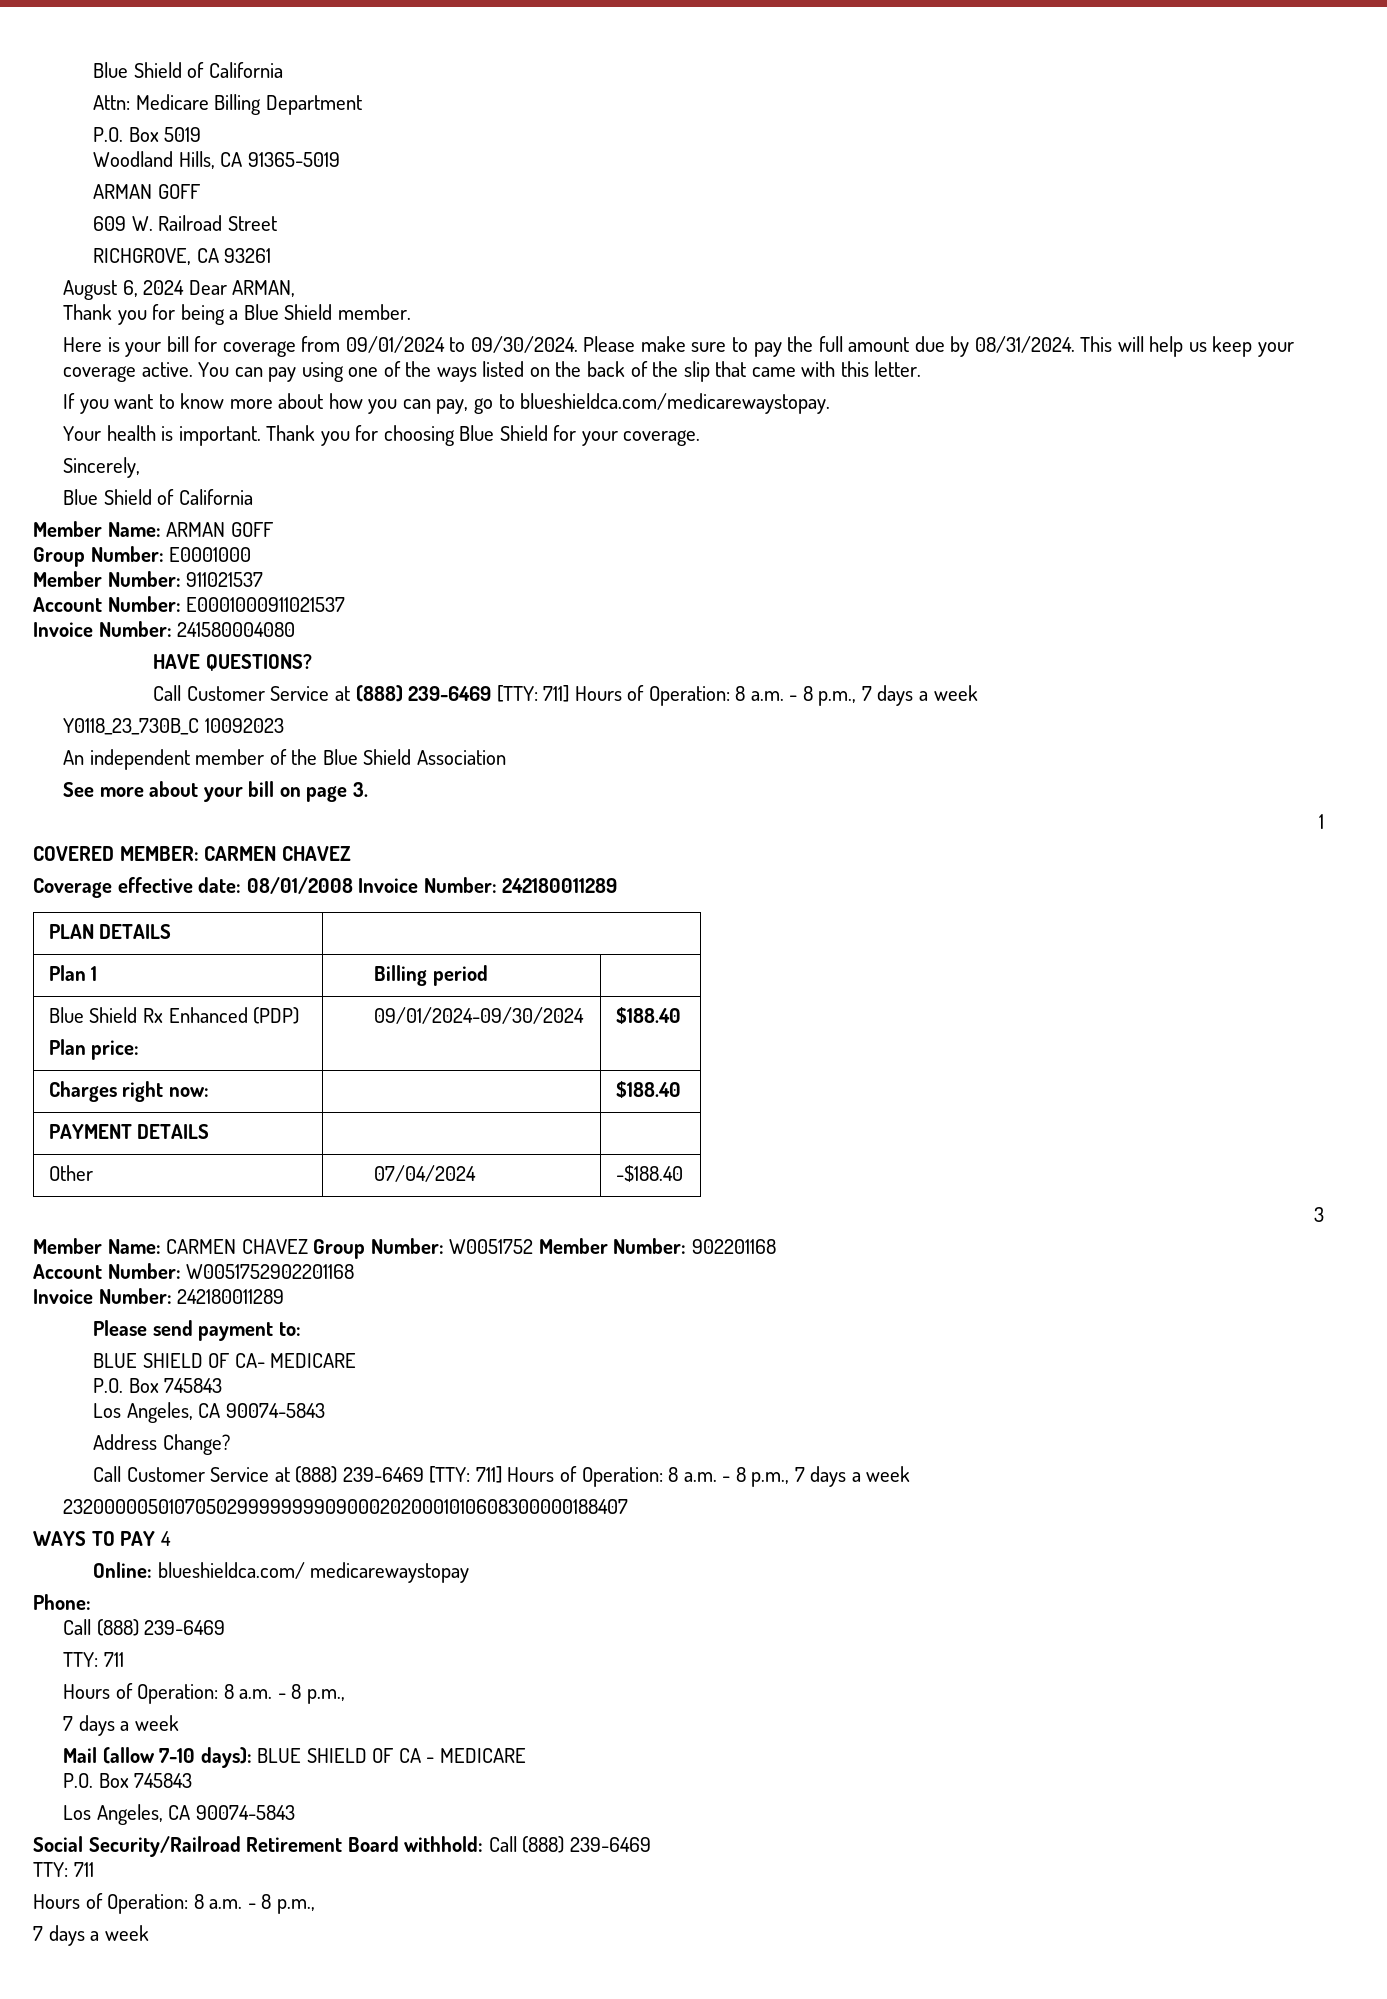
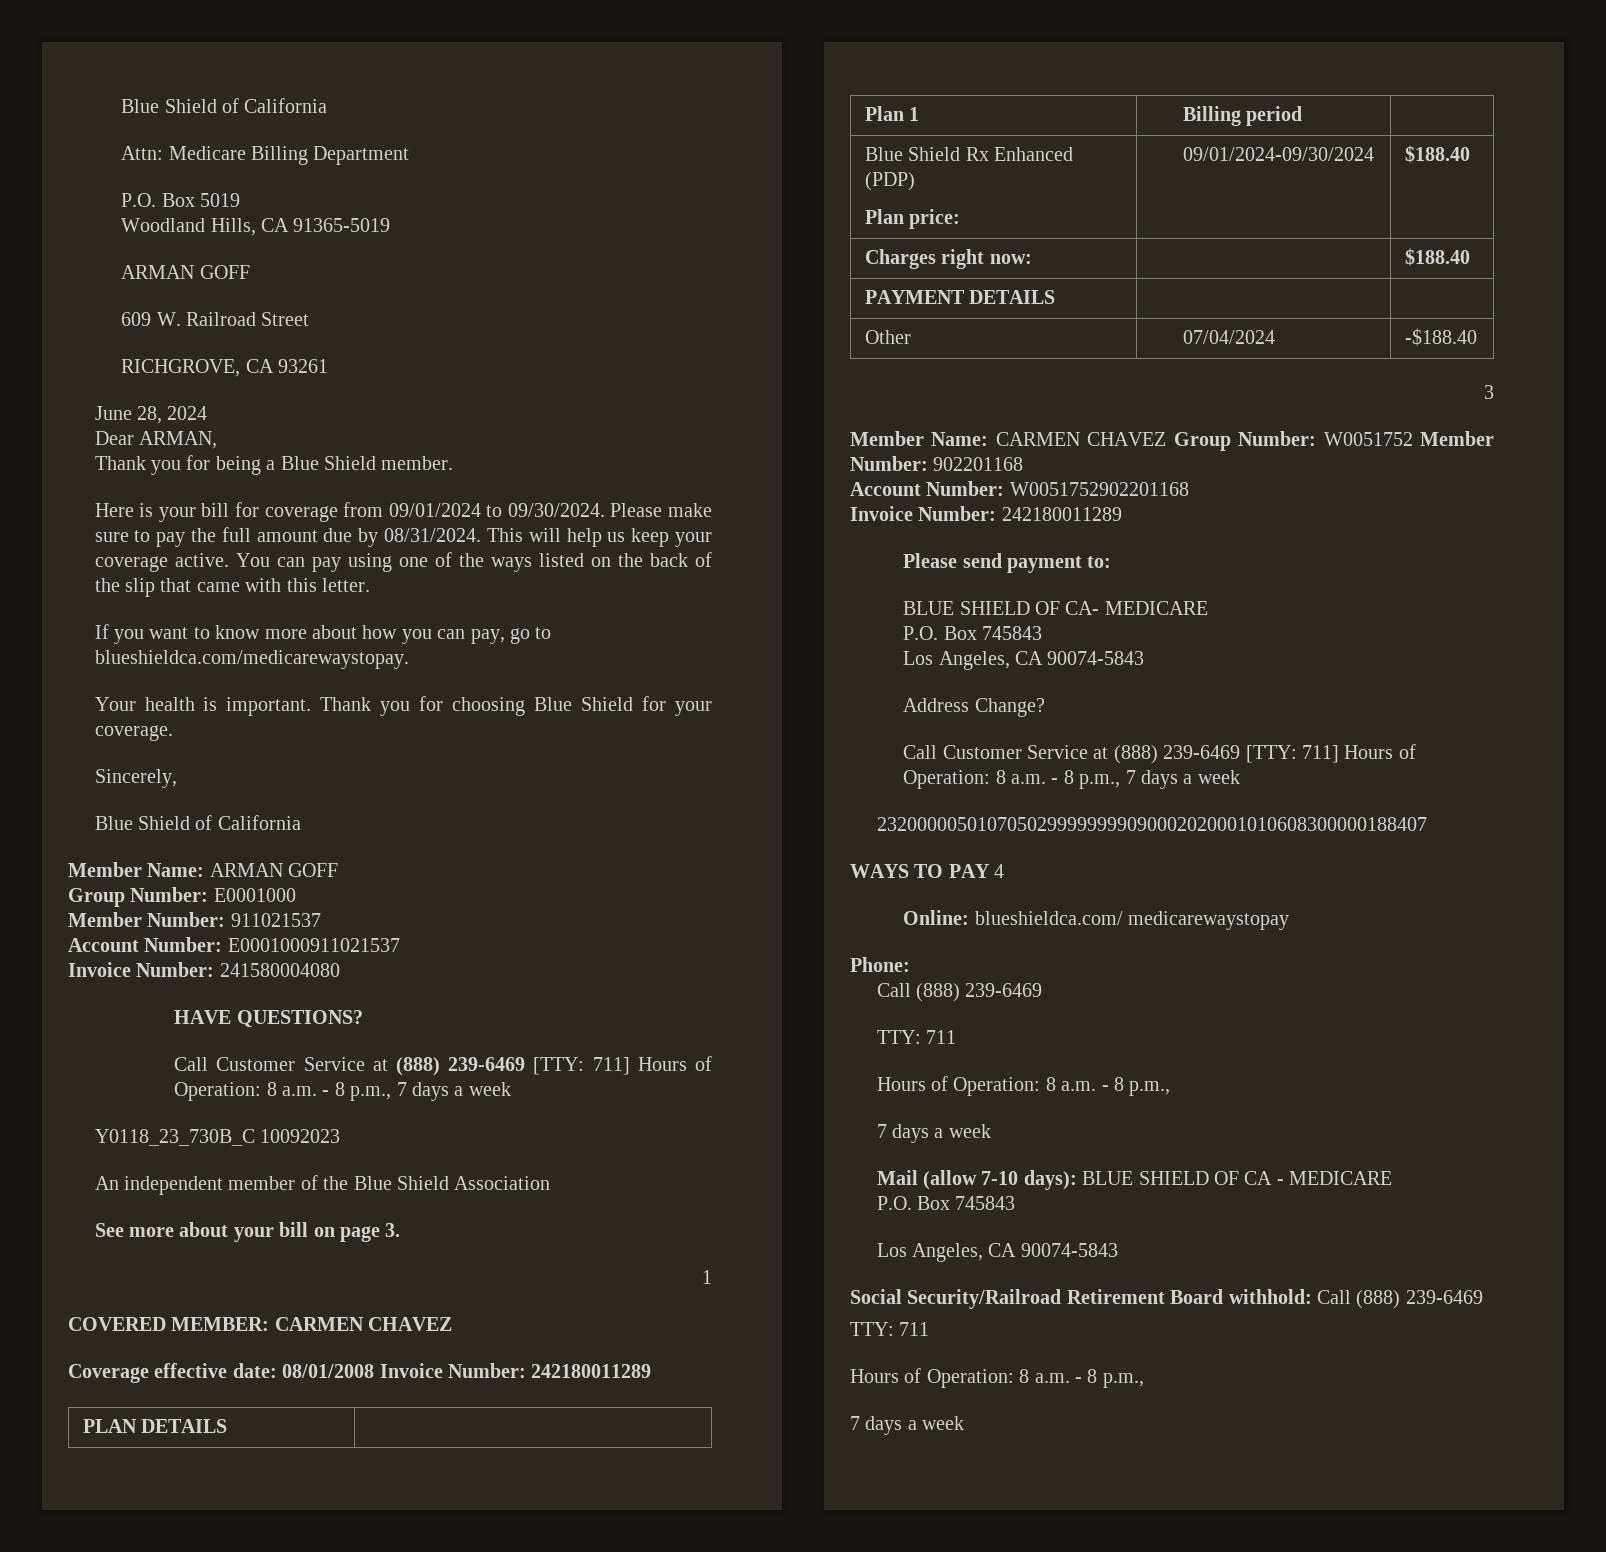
- August 6, 2024 Dear ARMAN,
+ June 28, 2024
+ Dear ARMAN,

